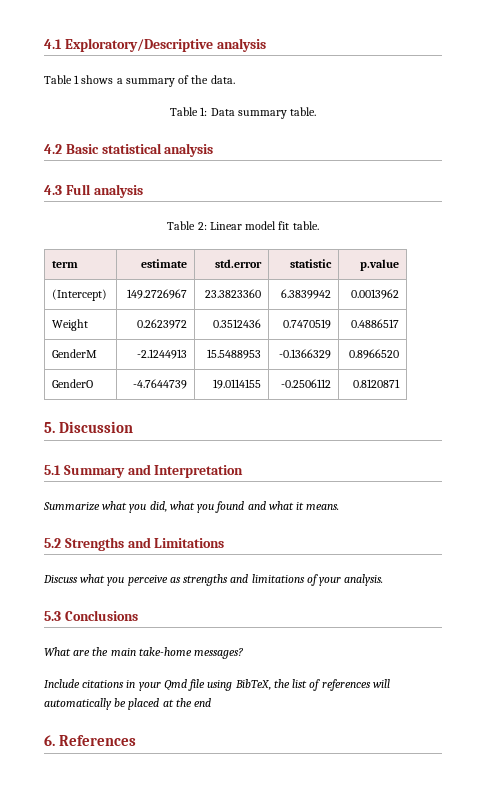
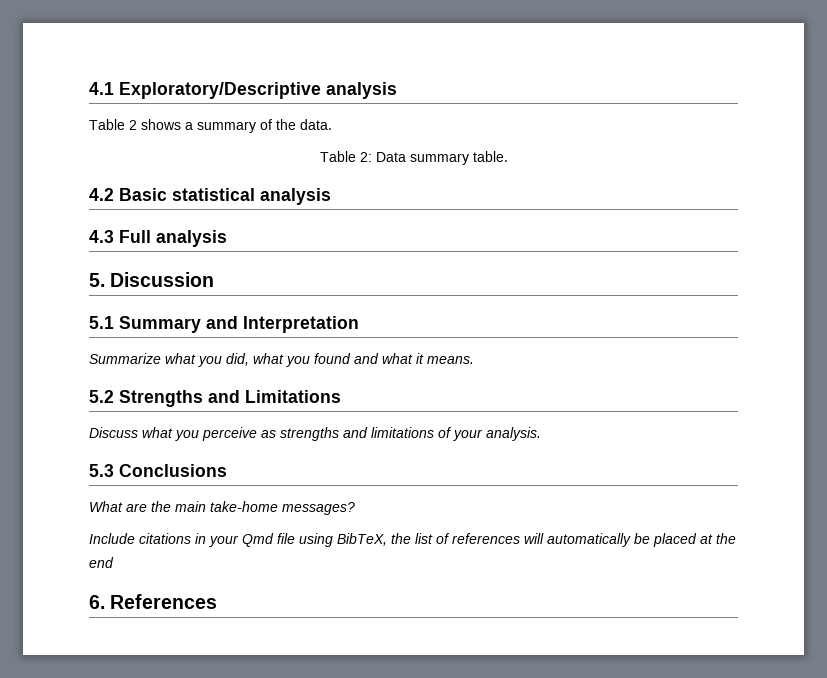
- Table 1 shows a summary of the data.
+ Table 2 shows a summary of the data.
- Table 1: Data summary table.
+ Table 2: Data summary table.
- Table 2: Linear model fit table.
- term | estimate | std.error | statistic | p.value
- (Intercept) | 149.2726967 | 23.3823360 | 6.3839942 | 0.0013962
- Weight | 0.2623972 | 0.3512436 | 0.7470519 | 0.4886517
- GenderM | -2.1244913 | 15.5488953 | -0.1366329 | 0.8966520
- GenderO | -4.7644739 | 19.0114155 | -0.2506112 | 0.8120871

